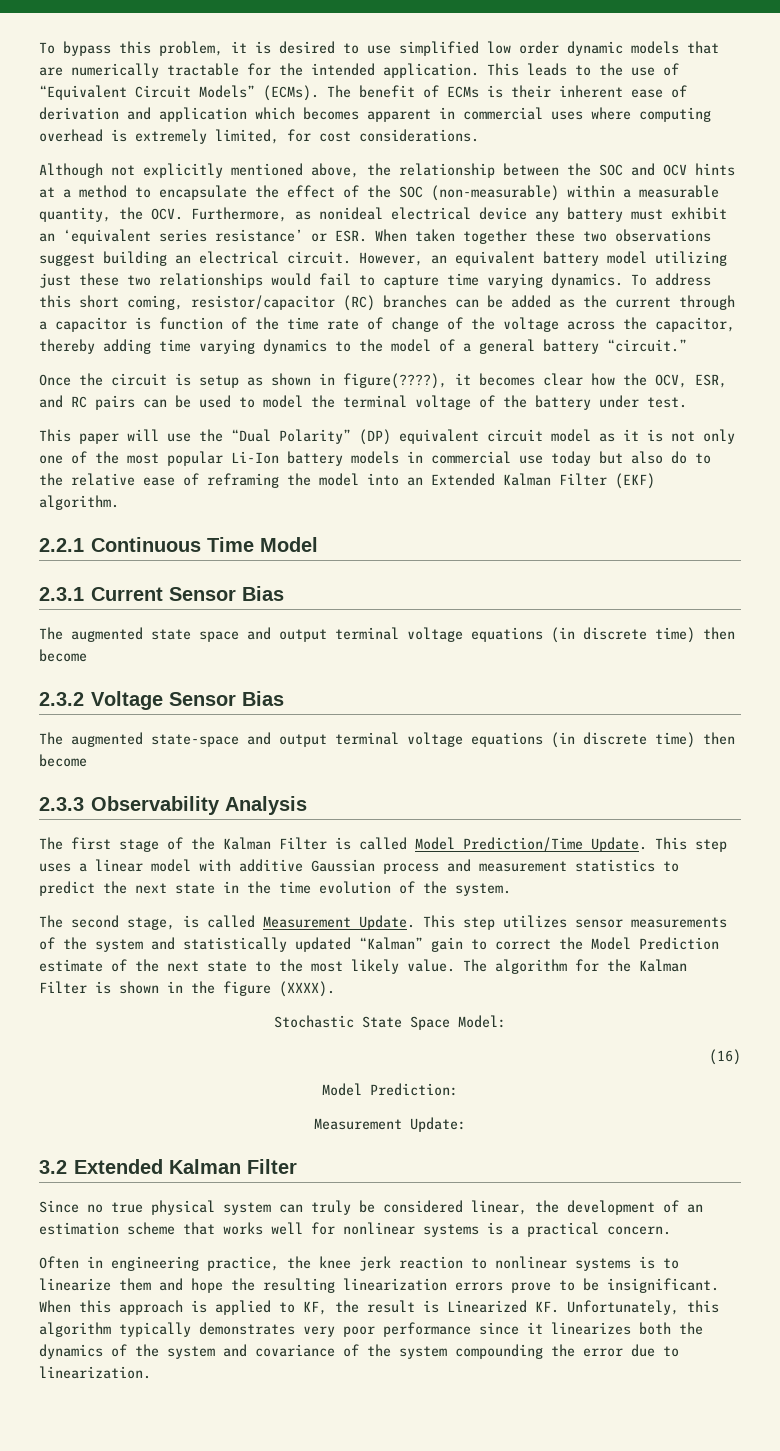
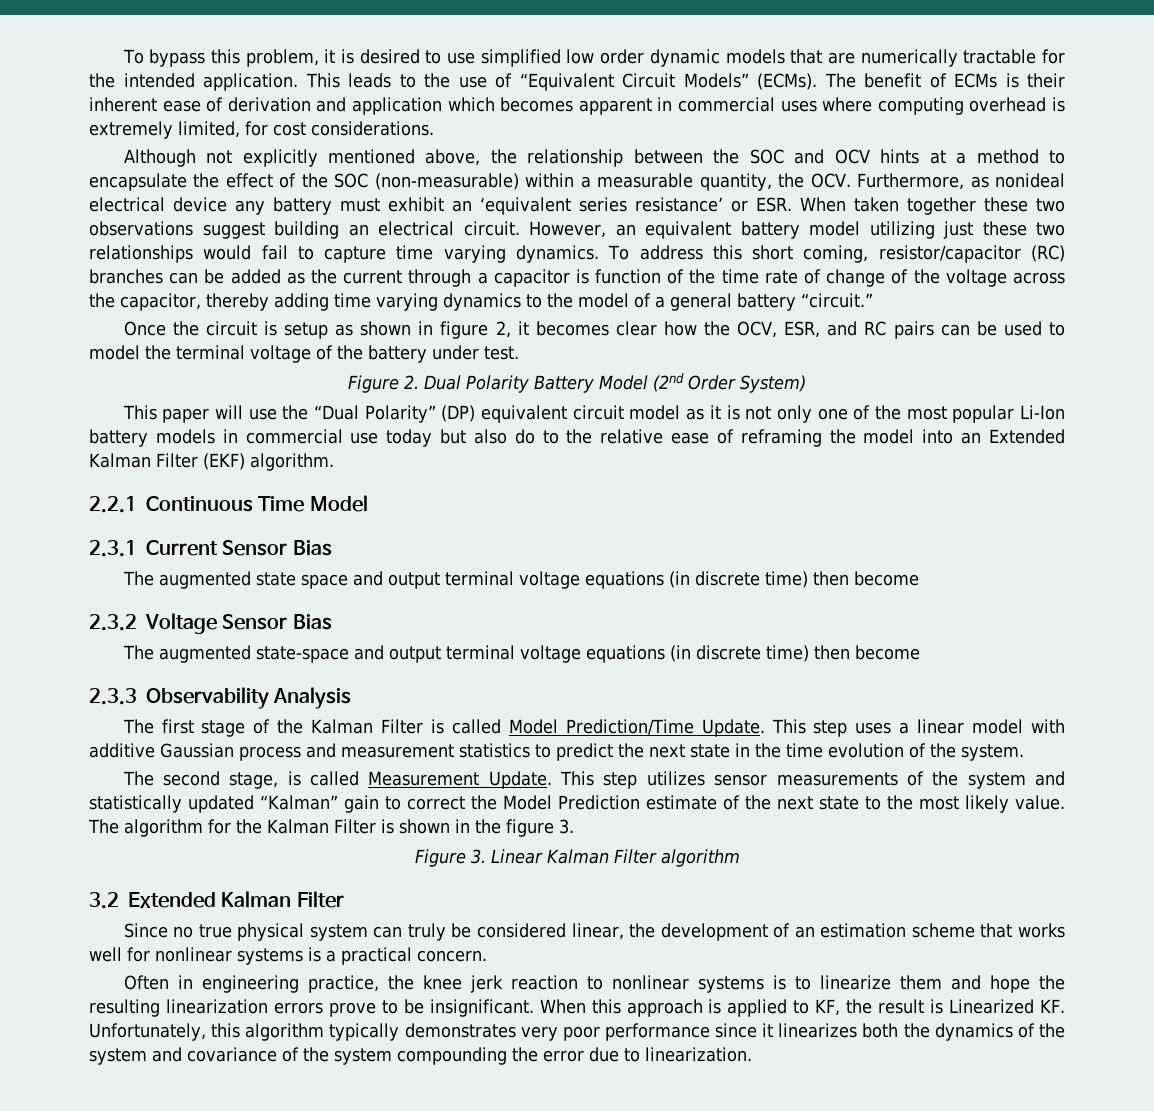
- Once the circuit is setup as shown in figure(????), it becomes clear how the OCV, ESR, and RC pairs can be used to model the terminal voltage of the battery under test.
+ Once the circuit is setup as shown in figure 2, it becomes clear how the OCV, ESR, and RC pairs can be used to model the terminal voltage of the battery under test.
+ Figure 2. Dual Polarity Battery Model (2nd Order System)
- The algorithm for the Kalman Filter is shown in the figure (XXXX).
- Stochastic State Space Model:
- (16)
- Model Prediction:
- Measurement Update:
+ The algorithm for the Kalman Filter is shown in the figure 3.
+ Figure 3. Linear Kalman Filter algorithm

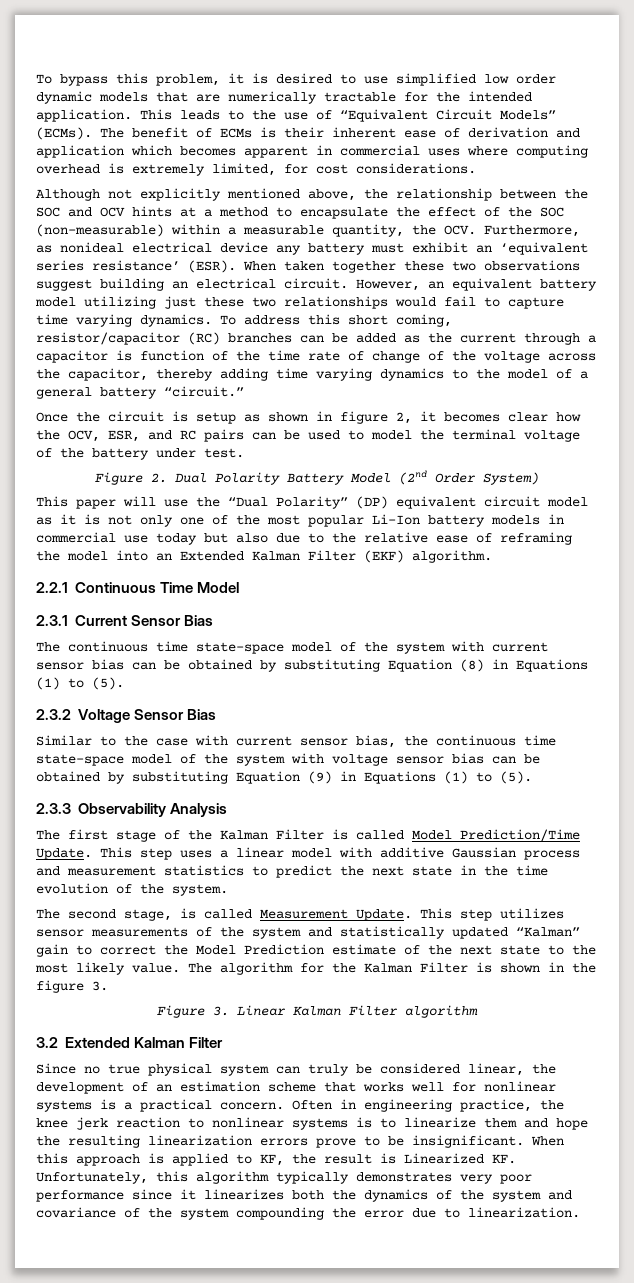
- Although not explicitly mentioned above, the relationship between the SOC and OCV hints at a method to encapsulate the effect of the SOC (non-measurable) within a measurable quantity, the OCV. Furthermore, as nonideal electrical device any battery must exhibit an ‘equivalent series resistance’ or ESR. When taken together these two observations suggest building an electrical circuit.
+ Although not explicitly mentioned above, the relationship between the SOC and OCV hints at a method to encapsulate the effect of the SOC (non-measurable) within a measurable quantity, the OCV. Furthermore, as nonideal electrical device any battery must exhibit an ‘equivalent series resistance’ (ESR). When taken together these two observations suggest building an electrical circuit.
- This paper will use the “Dual Polarity” (DP) equivalent circuit model as it is not only one of the most popular Li-Ion battery models in commercial use today but also do to the relative ease of reframing the model into an Extended Kalman Filter (EKF) algorithm.
+ This paper will use the “Dual Polarity” (DP) equivalent circuit model as it is not only one of the most popular Li-Ion battery models in commercial use today but also due to the relative ease of reframing the model into an Extended Kalman Filter (EKF) algorithm.
- The augmented state space and output terminal voltage equations (in discrete time) then become
+ The continuous time state-space model of the system with current sensor bias can be obtained by substituting Equation (8) in Equations (1) to (5).
  2.3.2 Voltage Sensor Bias
- The augmented state-space and output terminal voltage equations (in discrete time) then become
+ Similar to the case with current sensor bias, the continuous time state-space model of the system with voltage sensor bias can be obtained by substituting Equation (9) in Equations (1) to (5).
- Since no true physical system can truly be considered linear, the development of an estimation scheme that works well for nonlinear systems is a practical concern.
- Often in engineering practice, the knee jerk reaction to nonlinear systems is to linearize them and hope the resulting linearization errors prove to be insignificant.
+ Since no true physical system can truly be considered linear, the development of an estimation scheme that works well for nonlinear systems is a practical concern. Often in engineering practice, the knee jerk reaction to nonlinear systems is to linearize them and hope the resulting linearization errors prove to be insignificant.

